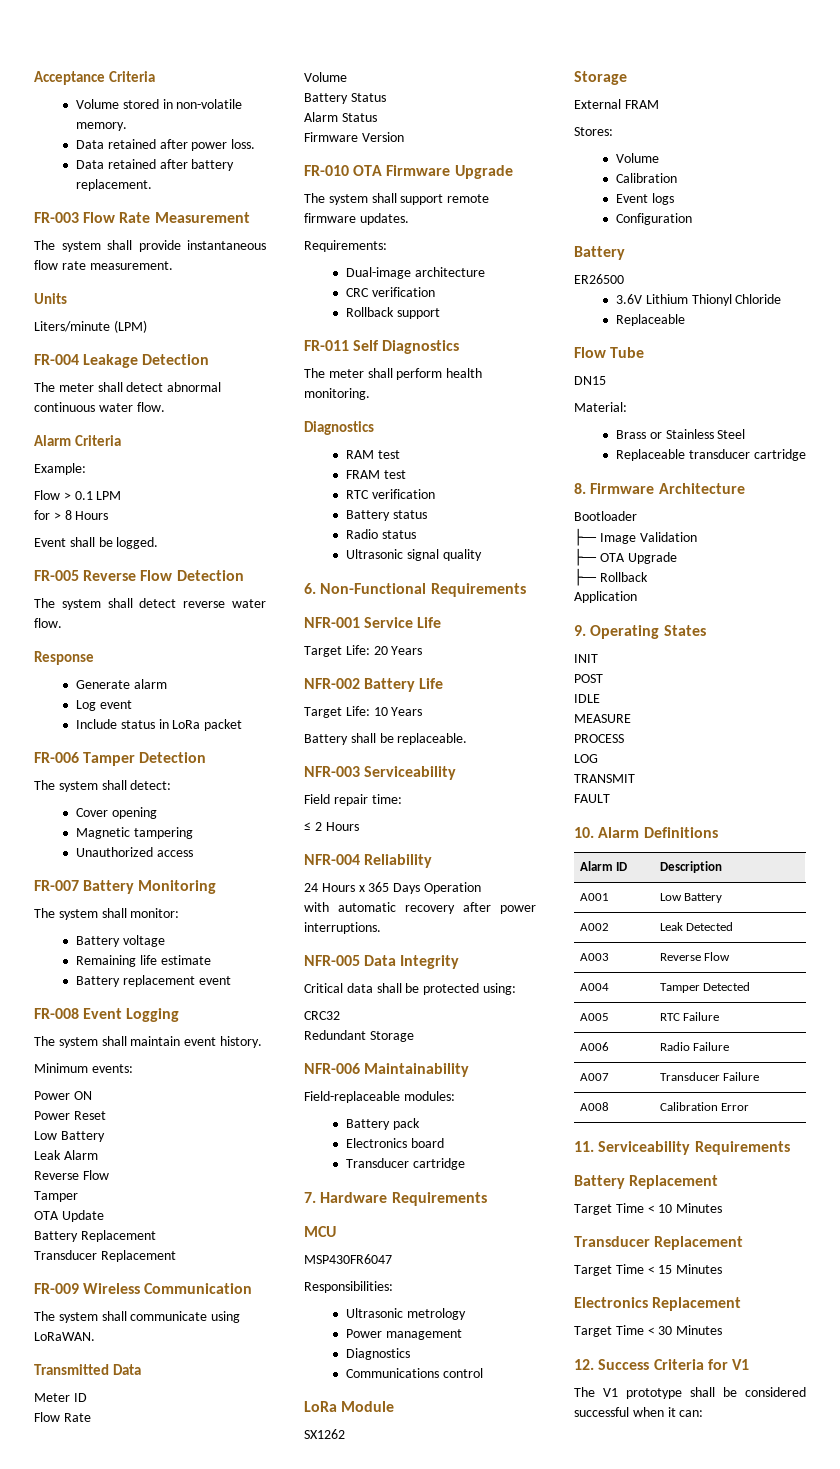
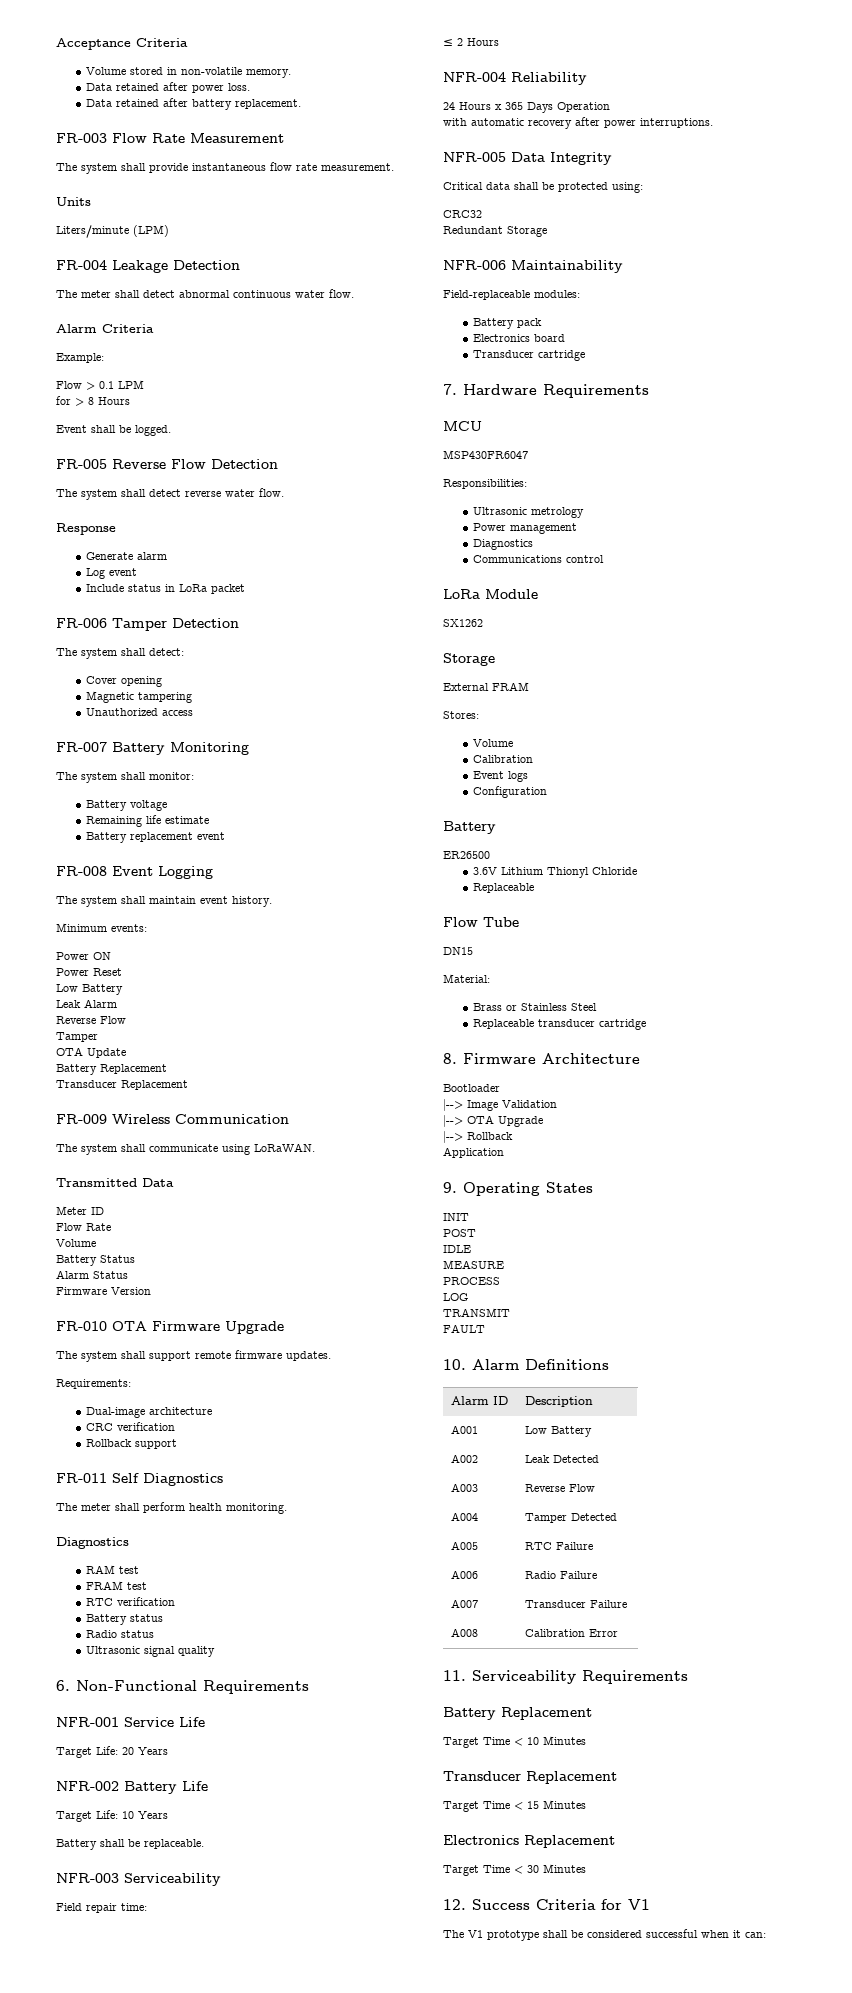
- ├── Image Validation
+ |--> Image Validation
- ├── OTA Upgrade
+ |--> OTA Upgrade
- ├── Rollback
+ |--> Rollback

